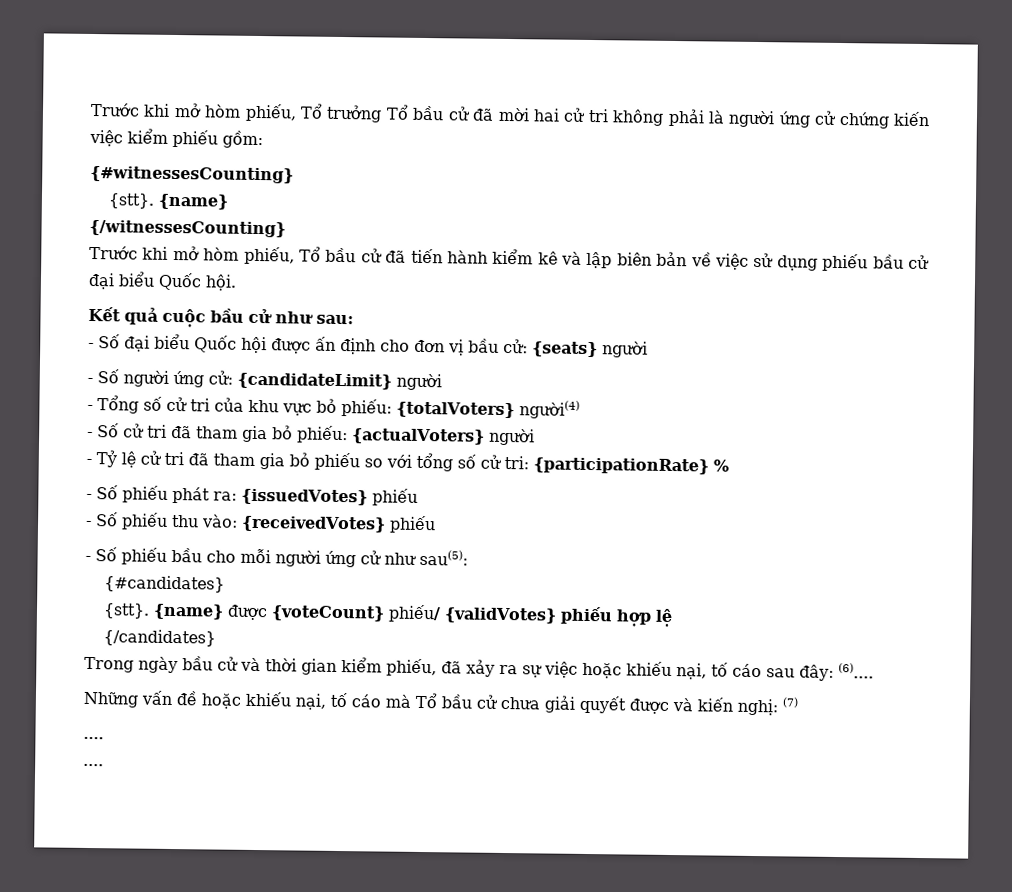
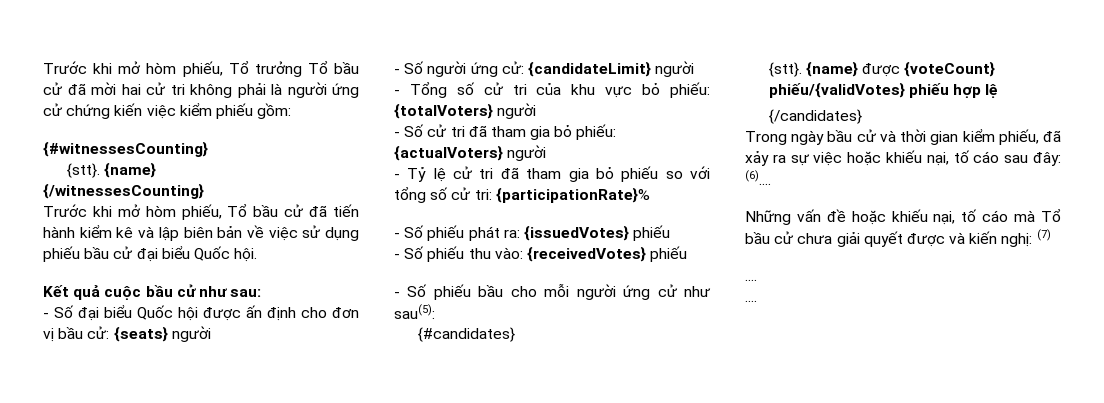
- - Tổng số cử tri của khu vực bỏ phiếu: {totalVoters} người(4)
+ - Tổng số cử tri của khu vực bỏ phiếu: {totalVoters} người
- - Tỷ lệ cử tri đã tham gia bỏ phiếu so với tổng số cử tri: {participationRate} %
+ - Tỷ lệ cử tri đã tham gia bỏ phiếu so với tổng số cử tri: {participationRate}%
- {name} được {voteCount} phiếu/ {validVotes} phiếu hợp lệ
+ {name} được {voteCount} phiếu/{validVotes} phiếu hợp lệ

